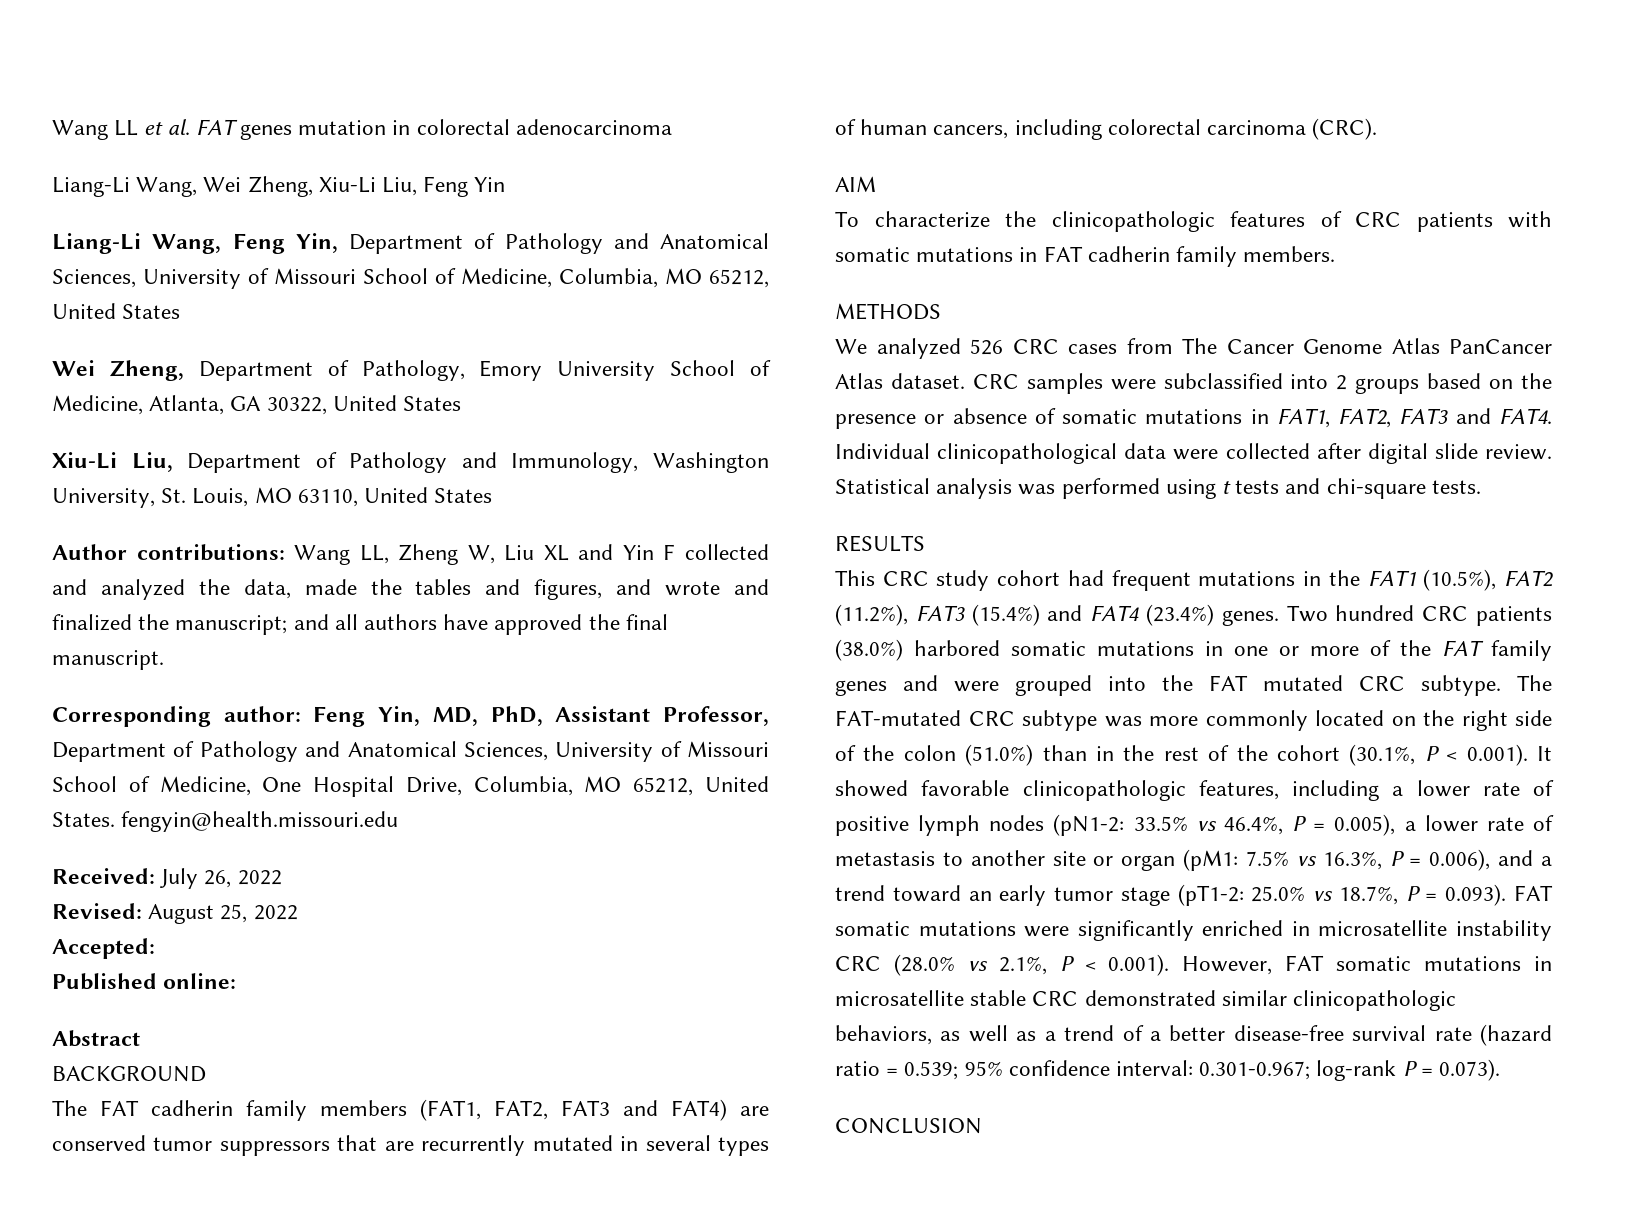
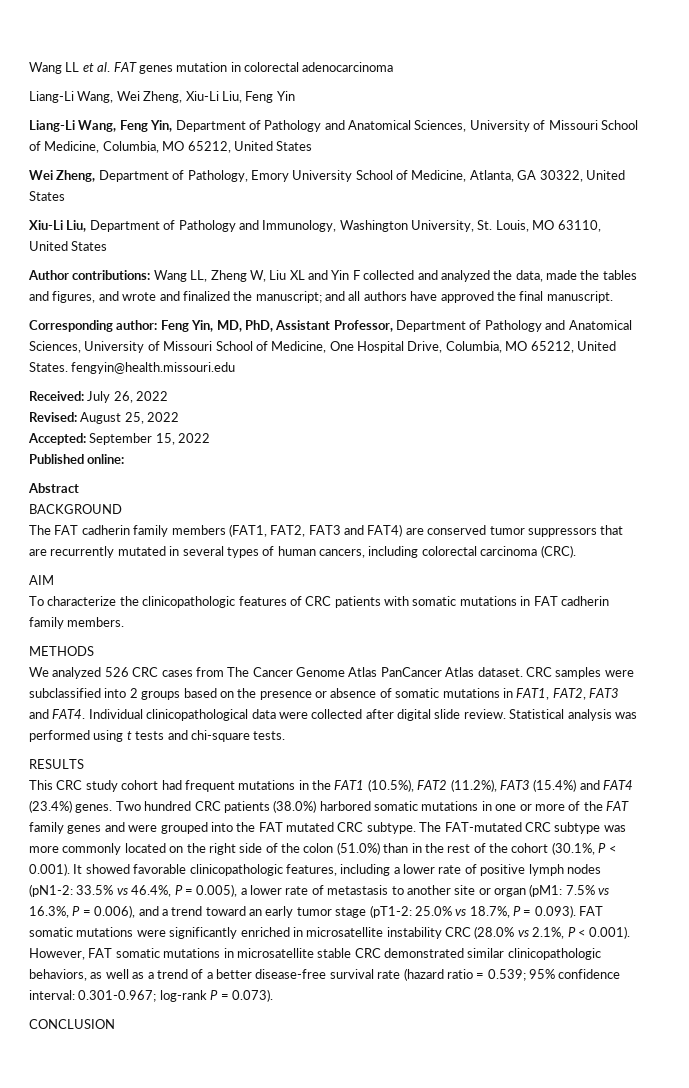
- Accepted:
+ Accepted: September 15, 2022

